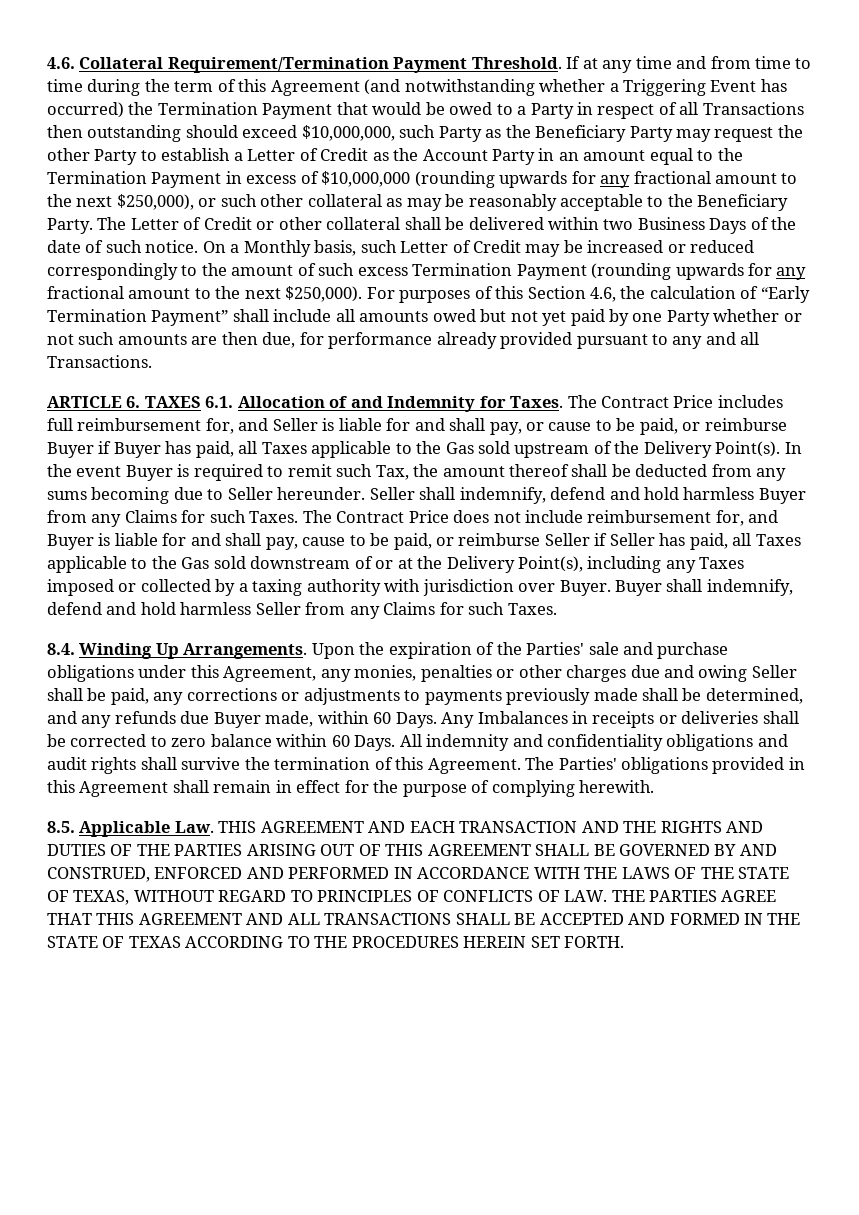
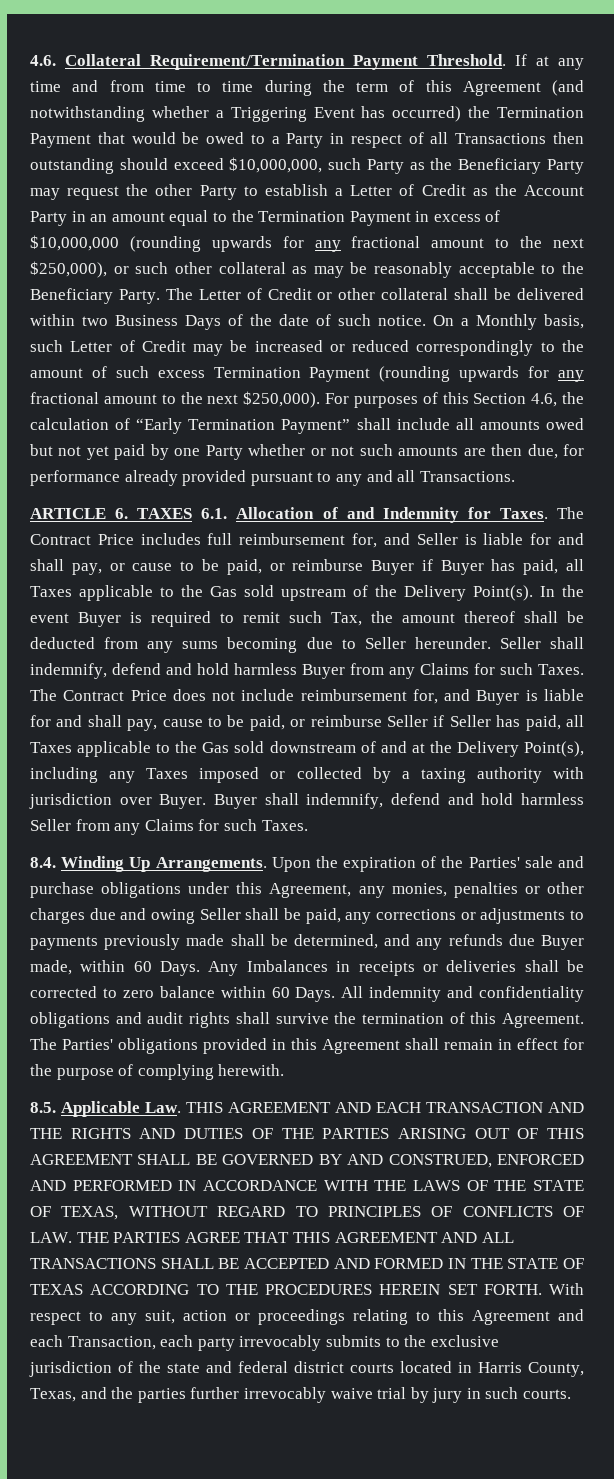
- The Contract Price does not include reimbursement for, and Buyer is liable for and shall pay, cause to be paid, or reimburse Seller if Seller has paid, all Taxes applicable to the Gas sold downstream of or at the Delivery Point(s), including any Taxes imposed or collected by a taxing authority with jurisdiction over Buyer.
+ The Contract Price does not include reimbursement for, and Buyer is liable for and shall pay, cause to be paid, or reimburse Seller if Seller has paid, all Taxes applicable to the Gas sold downstream of and at the Delivery Point(s), including any Taxes imposed or collected by a taxing authority with jurisdiction over Buyer.
+ With respect to any suit, action or proceedings relating to this Agreement and each Transaction, each party irrevocably submits to the exclusive jurisdiction of the state and federal district courts located in Harris County, Texas, and the parties further irrevocably waive trial by jury in such courts.

